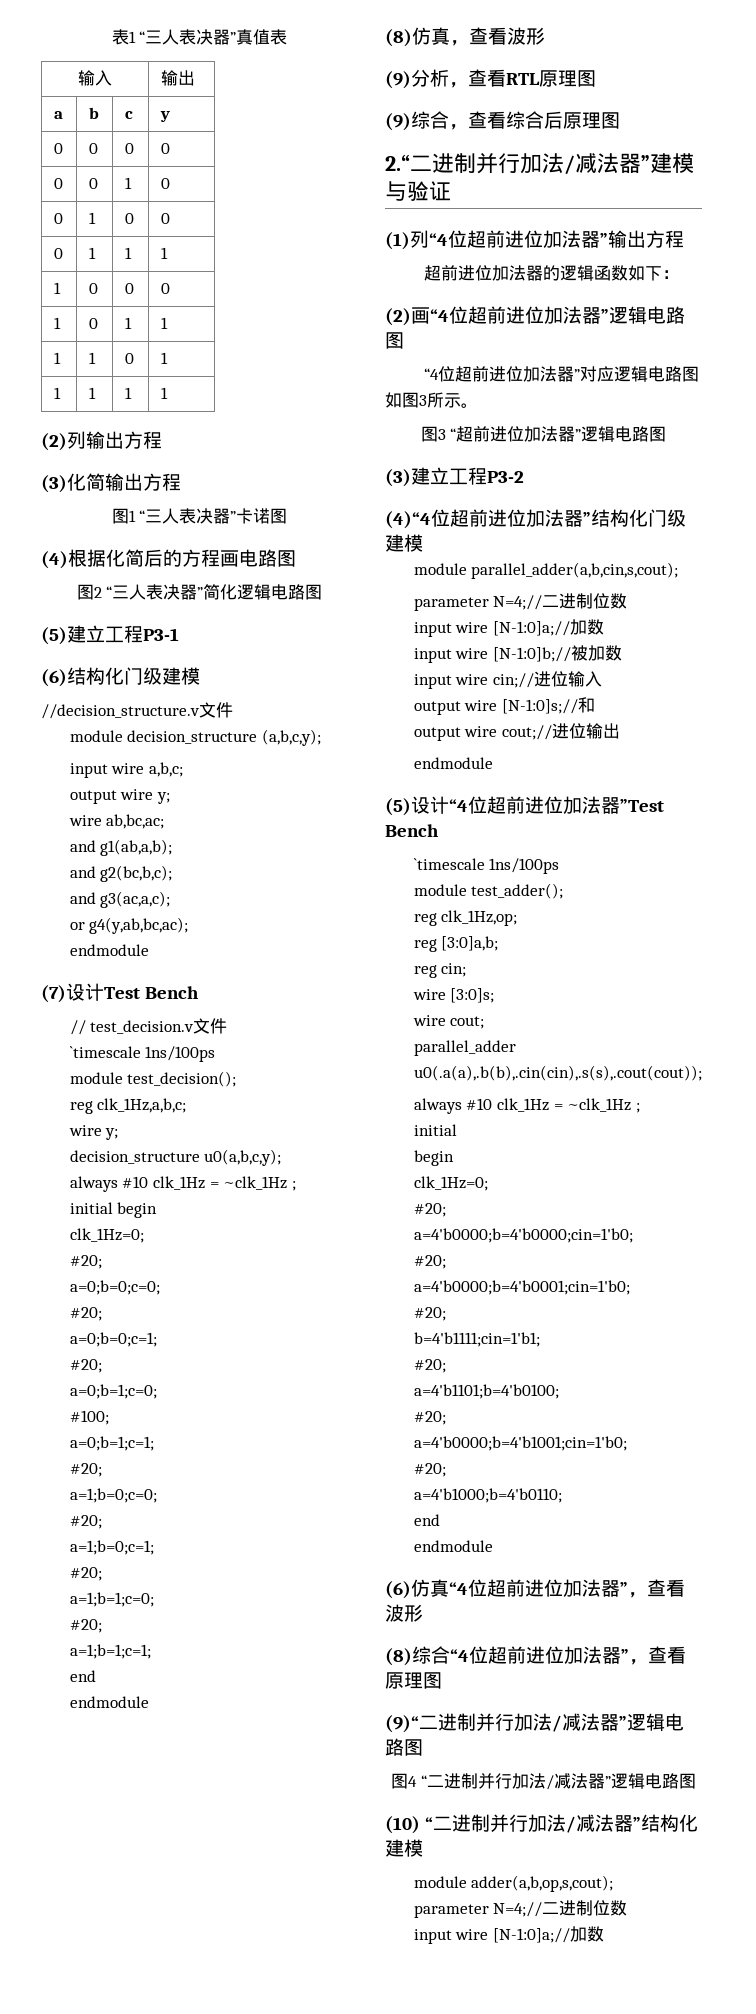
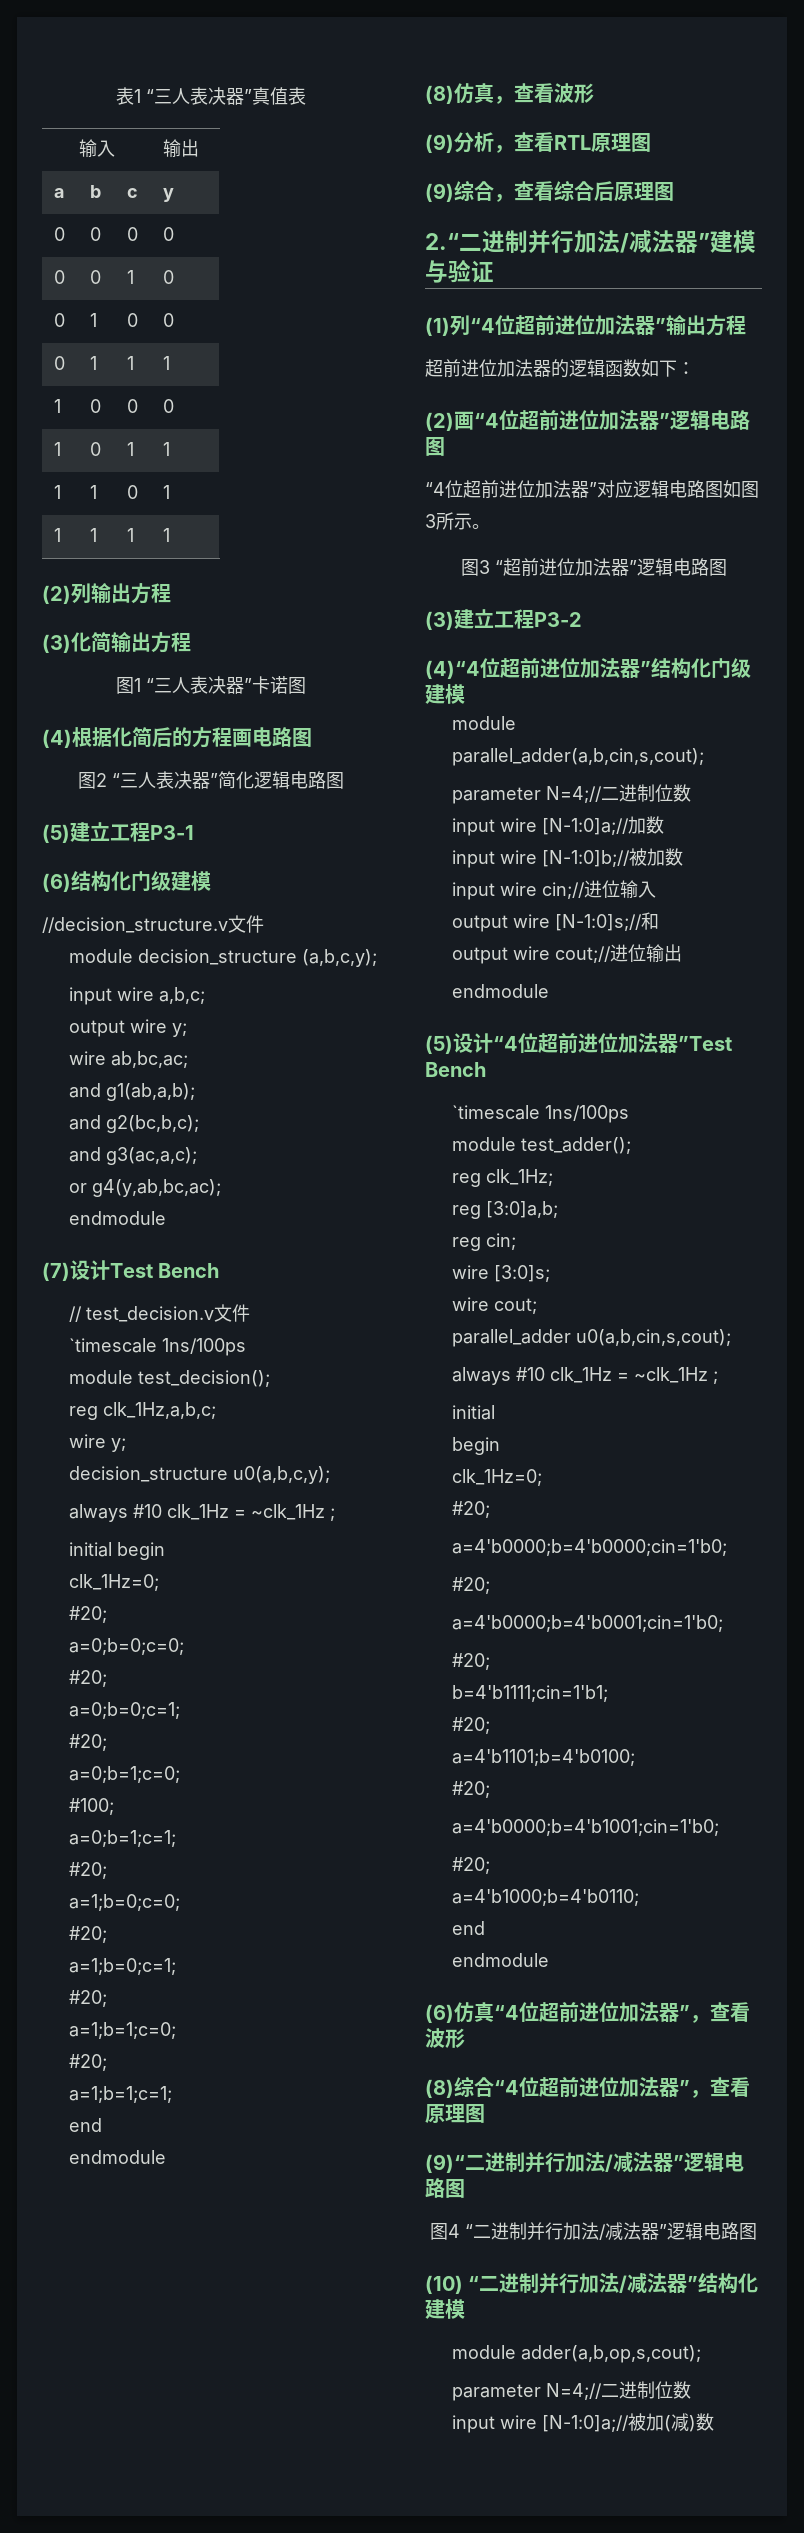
- reg clk_1Hz,op;
+ reg clk_1Hz;
- parallel_adder u0(.a(a),.b(b),.cin(cin),.s(s),.cout(cout));
+ parallel_adder u0(a,b,cin,s,cout);
  module adder(a,b,op,s,cout);
  parameter N=4;//二进制位数
- input wire [N-1:0]a;//加数
+ input wire [N-1:0]a;//被加(减)数

